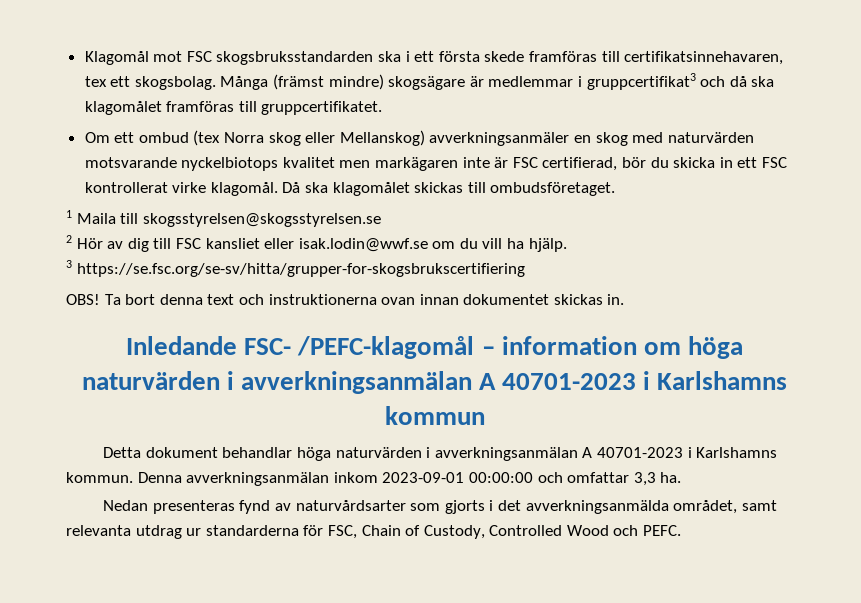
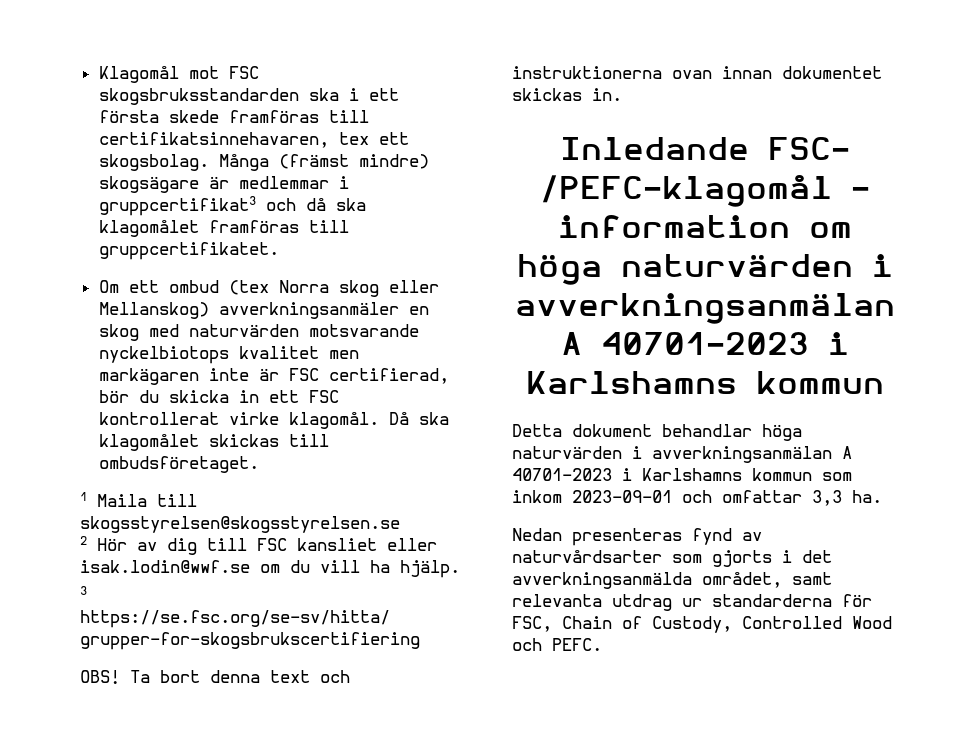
- Detta dokument behandlar höga naturvärden i avverkningsanmälan A 40701-2023 i Karlshamns kommun. Denna avverkningsanmälan inkom 2023-09-01 00:00:00 och omfattar 3,3 ha.
+ Detta dokument behandlar höga naturvärden i avverkningsanmälan A 40701-2023 i Karlshamns kommun som inkom 2023-09-01 och omfattar 3,3 ha.

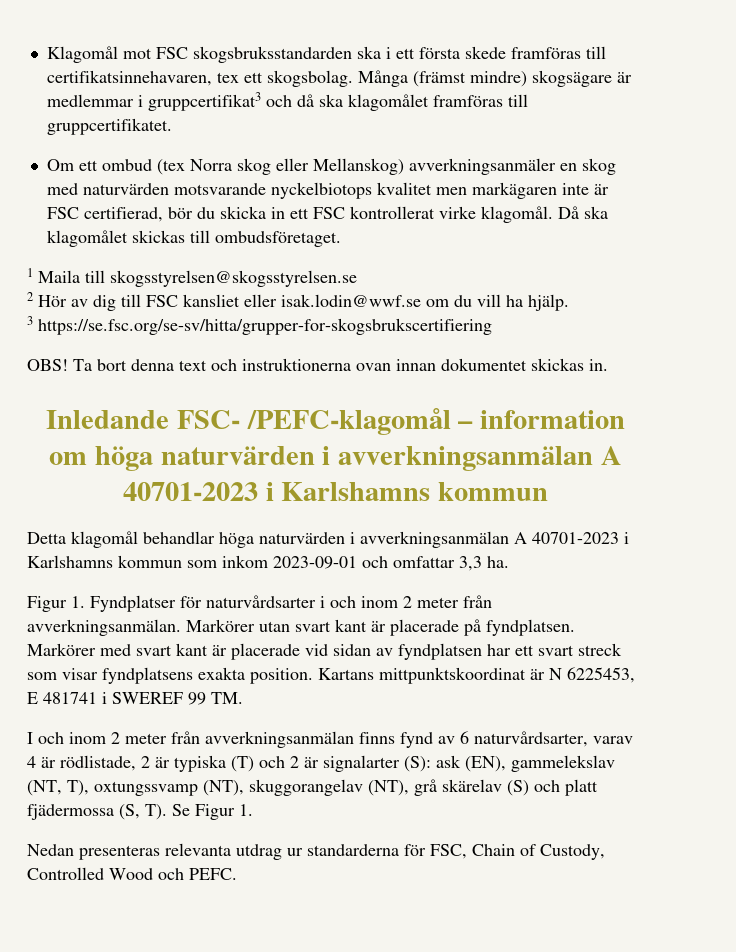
- Detta dokument behandlar höga naturvärden i avverkningsanmälan A 40701-2023 i Karlshamns kommun som inkom 2023-09-01 och omfattar 3,3 ha.
+ Detta klagomål behandlar höga naturvärden i avverkningsanmälan A 40701-2023 i Karlshamns kommun som inkom 2023-09-01 och omfattar 3,3 ha.
- Nedan presenteras fynd av naturvårdsarter som gjorts i det avverkningsanmälda området, samt relevanta utdrag ur standarderna för FSC, Chain of Custody, Controlled Wood och PEFC.
+ Figur 1. Fyndplatser för naturvårdsarter i och inom 2 meter från avverkningsanmälan. Markörer utan svart kant är placerade på fyndplatsen. Markörer med svart kant är placerade vid sidan av fyndplatsen har ett svart streck som visar fyndplatsens exakta position. Kartans mittpunktskoordinat är N 6225453, E 481741 i SWEREF 99 TM.
+ I och inom 2 meter från avverkningsanmälan finns fynd av 6 naturvårdsarter, varav 4 är rödlistade, 2 är typiska (T) och 2 är signalarter (S): ask (EN), gammelekslav (NT, T), oxtungssvamp (NT), skuggorangelav (NT), grå skärelav (S) och platt fjädermossa (S, T). Se Figur 1.
+ Nedan presenteras relevanta utdrag ur standarderna för FSC, Chain of Custody, Controlled Wood och PEFC.

